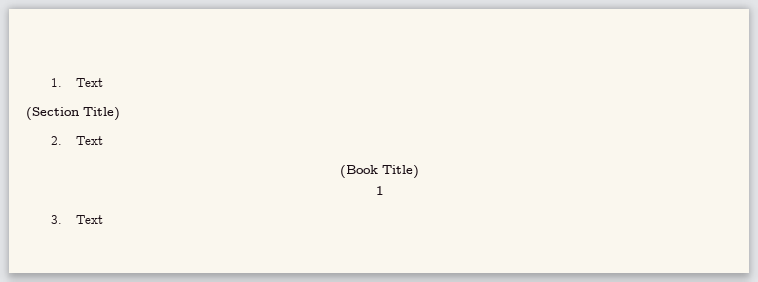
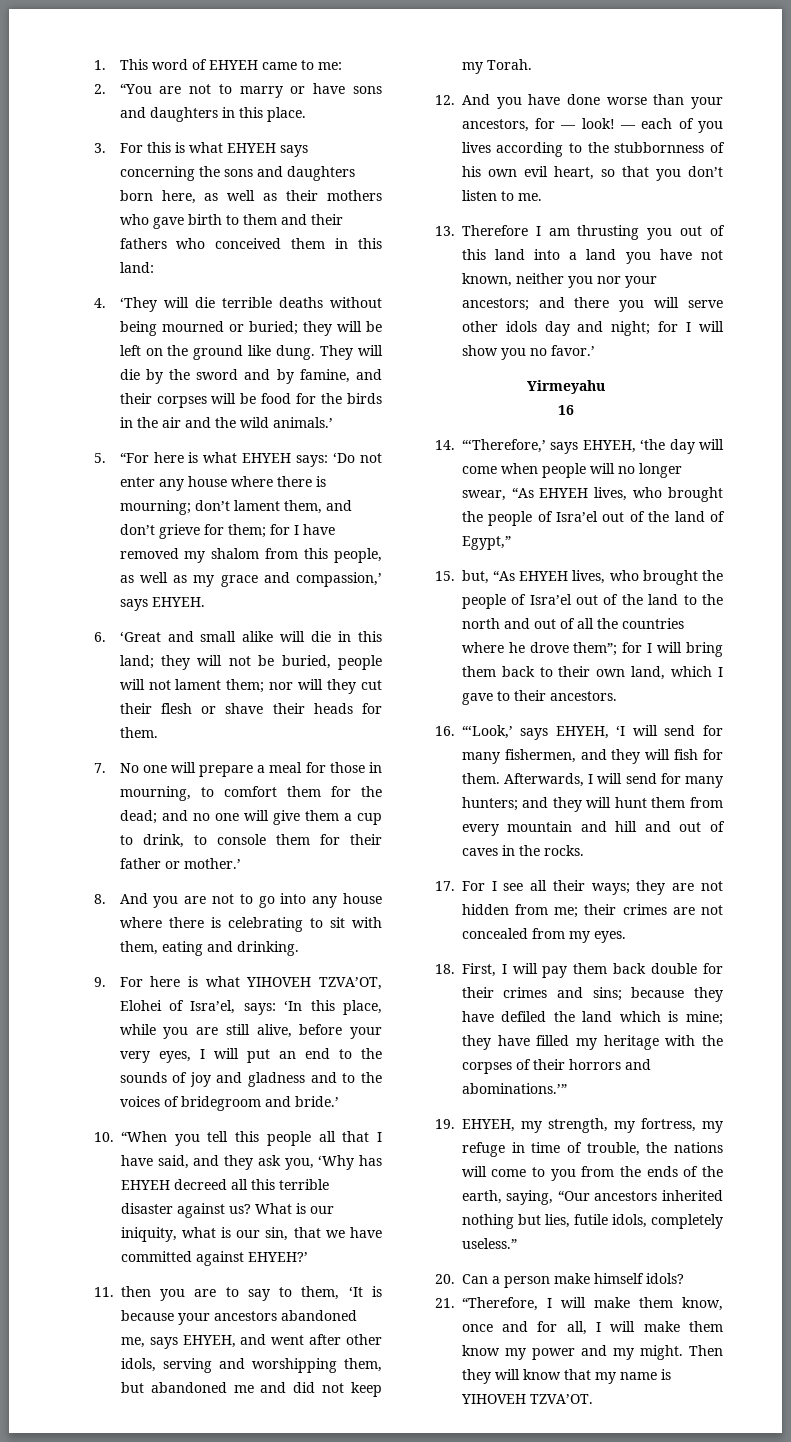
- 1. Text
- (Section Title)
- 2. Text
- (Book Title)
- 1
- 3. Text
+ 1. This word of EHYEH came to me:
+ 2. “You are not to marry or have sons and daughters in this place.
+ 3. For this is what EHYEH says concerning the sons and daughters born here, as well as their mothers who gave birth to them and their fathers who conceived them in this land:
+ 4. ‘They will die terrible deaths without being mourned or buried; they will be left on the ground like dung. They will die by the sword and by famine, and their corpses will be food for the birds in the air and the wild animals.’
+ 5. “For here is what EHYEH says: ‘Do not enter any house where there is mourning; don’t lament them, and don’t grieve for them; for I have removed my shalom from this people, as well as my grace and compassion,’ says EHYEH.
+ 6. ‘Great and small alike will die in this land; they will not be buried, people will not lament them; nor will they cut their flesh or shave their heads for them.
+ 7. No one will prepare a meal for those in mourning, to comfort them for the dead; and no one will give them a cup to drink, to console them for their father or mother.’
+ 8. And you are not to go into any house where there is celebrating to sit with them, eating and drinking.
+ 9. For here is what YIHOVEH TZVA’OT, Elohei of Isra’el, says: ‘In this place, while you are still alive, before your very eyes, I will put an end to the sounds of joy and gladness and to the voices of bridegroom and bride.’
+ 10. “When you tell this people all that I have said, and they ask you, ‘Why has EHYEH decreed all this terrible disaster against us? What is our iniquity, what is our sin, that we have committed against EHYEH?’
+ 11. then you are to say to them, ‘It is because your ancestors abandoned me, says EHYEH, and went after other idols, serving and worshipping them, but abandoned me and did not keep my Torah.
+ 12. And you have done worse than your ancestors, for — look! — each of you lives according to the stubbornness of his own evil heart, so that you don’t listen to me.
+ 13. Therefore I am thrusting you out of this land into a land you have not known, neither you nor your ancestors; and there you will serve other idols day and night; for I will show you no favor.’
+ Yirmeyahu
+ 16
+ 14. “‘Therefore,’ says EHYEH, ‘the day will come when people will no longer swear, “As EHYEH lives, who brought the people of Isra’el out of the land of Egypt,”
+ 15. but, “As EHYEH lives, who brought the people of Isra’el out of the land to the north and out of all the countries where he drove them”; for I will bring them back to their own land, which I gave to their ancestors.
+ 16. “‘Look,’ says EHYEH, ‘I will send for many fishermen, and they will fish for them. Afterwards, I will send for many hunters; and they will hunt them from every mountain and hill and out of caves in the rocks.
+ 17. For I see all their ways; they are not hidden from me; their crimes are not concealed from my eyes.
+ 18. First, I will pay them back double for their crimes and sins; because they have defiled the land which is mine; they have filled my heritage with the corpses of their horrors and abominations.’”
+ 19. EHYEH, my strength, my fortress, my refuge in time of trouble, the nations will come to you from the ends of the earth, saying, “Our ancestors inherited nothing but lies, futile idols, completely useless.”
+ 20. Can a person make himself idols?
+ 21. “Therefore, I will make them know, once and for all, I will make them know my power and my might. Then they will know that my name is YIHOVEH TZVA’OT.

